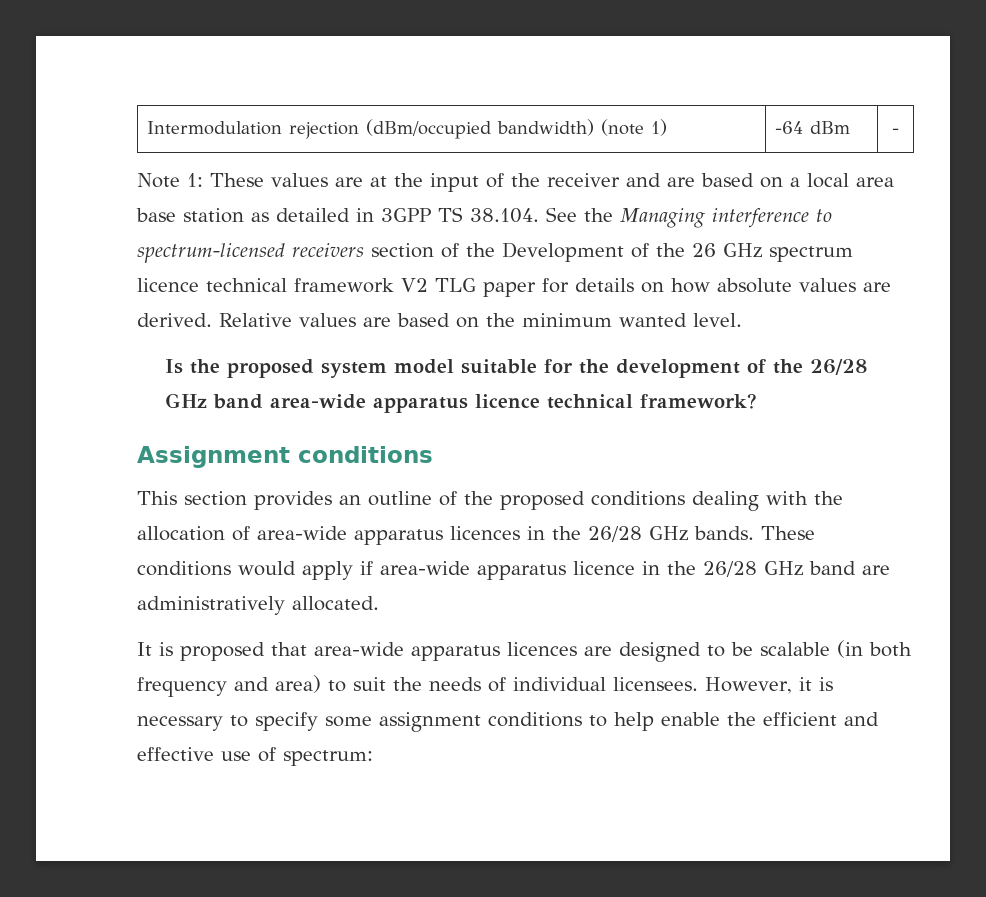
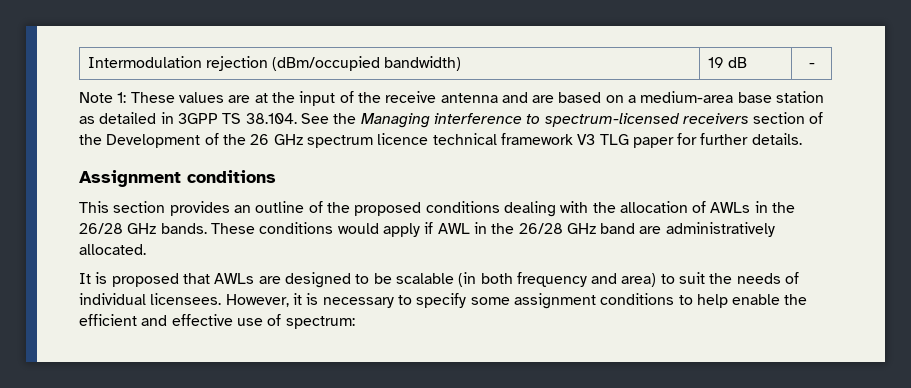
- Intermodulation rejection (dBm/occupied bandwidth) (note 1) | -64 dBm | -
+ Intermodulation rejection (dBm/occupied bandwidth) | 19 dB | -
- Note 1: These values are at the input of the receiver and are based on a local area base station as detailed in 3GPP TS 38.104. See the Managing interference to spectrum-licensed receivers section of the Development of the 26 GHz spectrum licence technical framework V2 TLG paper for details on how absolute values are derived. Relative values are based on the minimum wanted level.
- Is the proposed system model suitable for the development of the 26/28 GHz band area-wide apparatus licence technical framework?
+ Note 1: These values are at the input of the receive antenna and are based on a medium-area base station as detailed in 3GPP TS 38.104. See the Managing interference to spectrum-licensed receivers section of the Development of the 26 GHz spectrum licence technical framework V3 TLG paper for further details.
- This section provides an outline of the proposed conditions dealing with the allocation of area-wide apparatus licences in the 26/28 GHz bands.
+ This section provides an outline of the proposed conditions dealing with the allocation of AWLs in the 26/28 GHz bands.
- These conditions would apply if area-wide apparatus licence in the 26/28 GHz band are administratively allocated.
+ These conditions would apply if AWL in the 26/28 GHz band are administratively allocated.
- It is proposed that area-wide apparatus licences are designed to be scalable (in both frequency and area) to suit the needs of individual licensees.
+ It is proposed that AWLs are designed to be scalable (in both frequency and area) to suit the needs of individual licensees.

